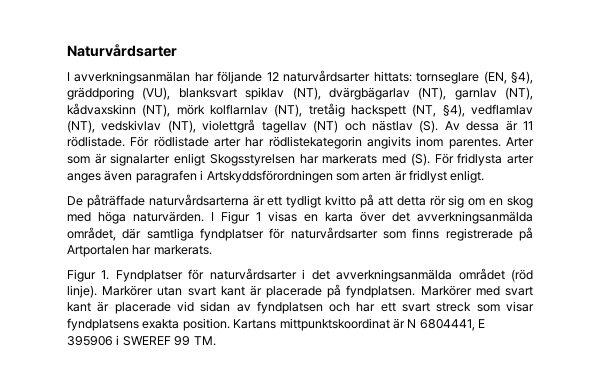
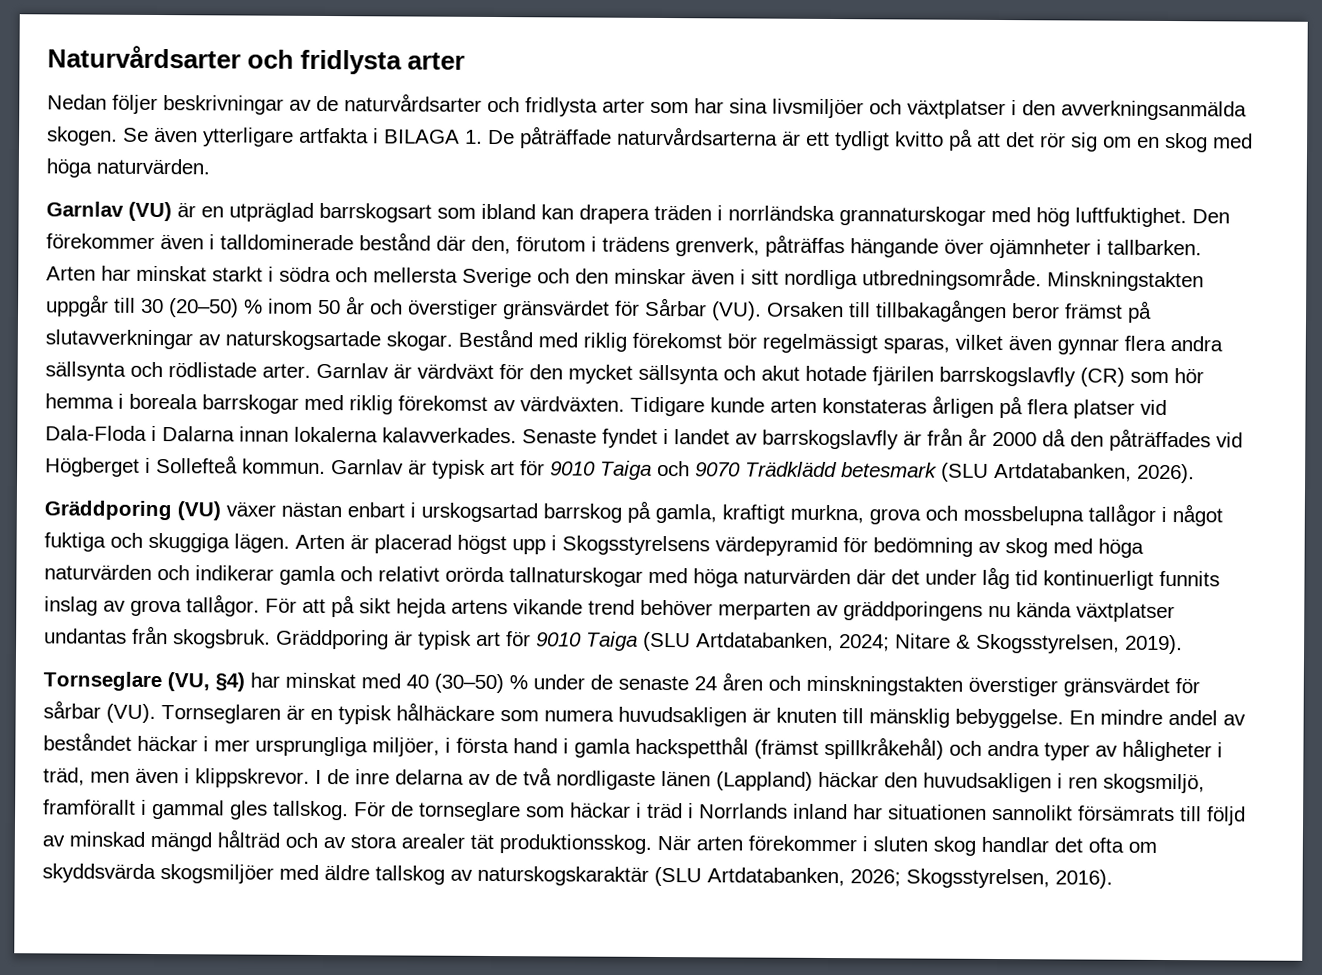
- Naturvårdsarter
- I avverkningsanmälan har följande 12 naturvårdsarter hittats: tornseglare (EN, §4), gräddporing (VU), blanksvart spiklav (NT), dvärgbägarlav (NT), garnlav (NT), kådvaxskinn (NT), mörk kolflarnlav (NT), tretåig hackspett (NT, §4), vedflamlav (NT), vedskivlav (NT), violettgrå tagellav (NT) och nästlav (S). Av dessa är 11 rödlistade. För rödlistade arter har rödlistekategorin angivits inom parentes. Arter som är signalarter enligt Skogsstyrelsen har markerats med (S). För fridlysta arter anges även paragrafen i Artskyddsförordningen som arten är fridlyst enligt.
- De påträffade naturvårdsarterna är ett tydligt kvitto på att detta rör sig om en skog med höga naturvärden. I Figur 1 visas en karta över det avverkningsanmälda området, där samtliga fyndplatser för naturvårdsarter som finns registrerade på Artportalen har markerats.
- Figur 1. Fyndplatser för naturvårdsarter i det avverkningsanmälda området (röd linje). Markörer utan svart kant är placerade på fyndplatsen. Markörer med svart kant är placerade vid sidan av fyndplatsen och har ett svart streck som visar fyndplatsens exakta position. Kartans mittpunktskoordinat är N 6804441, E 395906 i SWEREF 99 TM.
+ Naturvårdsarter och fridlysta arter
+ Nedan följer beskrivningar av de naturvårdsarter och fridlysta arter som har sina livsmiljöer och växtplatser i den avverkningsanmälda skogen. Se även ytterligare artfakta i BILAGA 1. De påträffade naturvårdsarterna är ett tydligt kvitto på att det rör sig om en skog med höga naturvärden.
+ Garnlav (VU) är en utpräglad barrskogsart som ibland kan drapera träden i norrländska grannaturskogar med hög luftfuktighet. Den förekommer även i talldominerade bestånd där den, förutom i trädens grenverk, påträffas hängande över ojämnheter i tallbarken. Arten har minskat starkt i södra och mellersta Sverige och den minskar även i sitt nordliga utbredningsområde. Minskningstakten uppgår till 30 (20–50) % inom 50 år och överstiger gränsvärdet för Sårbar (VU). Orsaken till tillbakagången beror främst på slutavverkningar av naturskogsartade skogar. Bestånd med riklig förekomst bör regelmässigt sparas, vilket även gynnar flera andra sällsynta och rödlistade arter. Garnlav är värdväxt för den mycket sällsynta och akut hotade fjärilen barrskogslavfly (CR) som hör hemma i boreala barrskogar med riklig förekomst av värdväxten. Tidigare kunde arten konstateras årligen på flera platser vid Dala-Floda i Dalarna innan lokalerna kalavverkades. Senaste fyndet i landet av barrskogslavfly är från år 2000 då den påträffades vid Högberget i Sollefteå kommun. Garnlav är typisk art för 9010 Taiga och 9070 Trädklädd betesmark (SLU Artdatabanken, 2026).
+ Gräddporing (VU) växer nästan enbart i urskogsartad barrskog på gamla, kraftigt murkna, grova och mossbelupna tallågor i något fuktiga och skuggiga lägen. Arten är placerad högst upp i Skogsstyrelsens värdepyramid för bedömning av skog med höga naturvärden och indikerar gamla och relativt orörda tallnaturskogar med höga naturvärden där det under låg tid kontinuerligt funnits inslag av grova tallågor. För att på sikt hejda artens vikande trend behöver merparten av gräddporingens nu kända växtplatser undantas från skogsbruk. Gräddporing är typisk art för 9010 Taiga (SLU Artdatabanken, 2024; Nitare & Skogsstyrelsen, 2019).
+ Tornseglare (VU, §4) har minskat med 40 (30–50) % under de senaste 24 åren och minskningstakten överstiger gränsvärdet för sårbar (VU). Tornseglaren är en typisk hålhäckare som numera huvudsakligen är knuten till mänsklig bebyggelse. En mindre andel av beståndet häckar i mer ursprungliga miljöer, i första hand i gamla hackspetthål (främst spillkråkehål) och andra typer av håligheter i träd, men även i klippskrevor. I de inre delarna av de två nordligaste länen (Lappland) häckar den huvudsakligen i ren skogsmiljö, framförallt i gammal gles tallskog. För de tornseglare som häckar i träd i Norrlands inland har situationen sannolikt försämrats till följd av minskad mängd hålträd och av stora arealer tät produktionsskog. När arten förekommer i sluten skog handlar det ofta om skyddsvärda skogsmiljöer med äldre tallskog av naturskogskaraktär (SLU Artdatabanken, 2026; Skogsstyrelsen, 2016).

